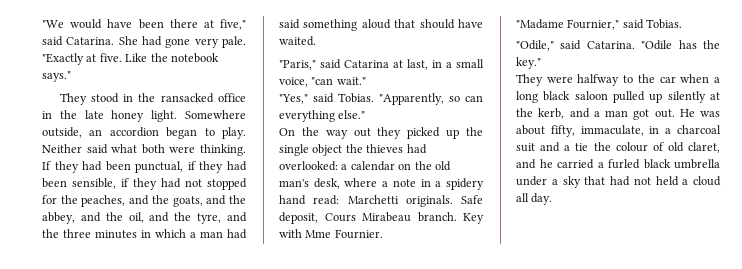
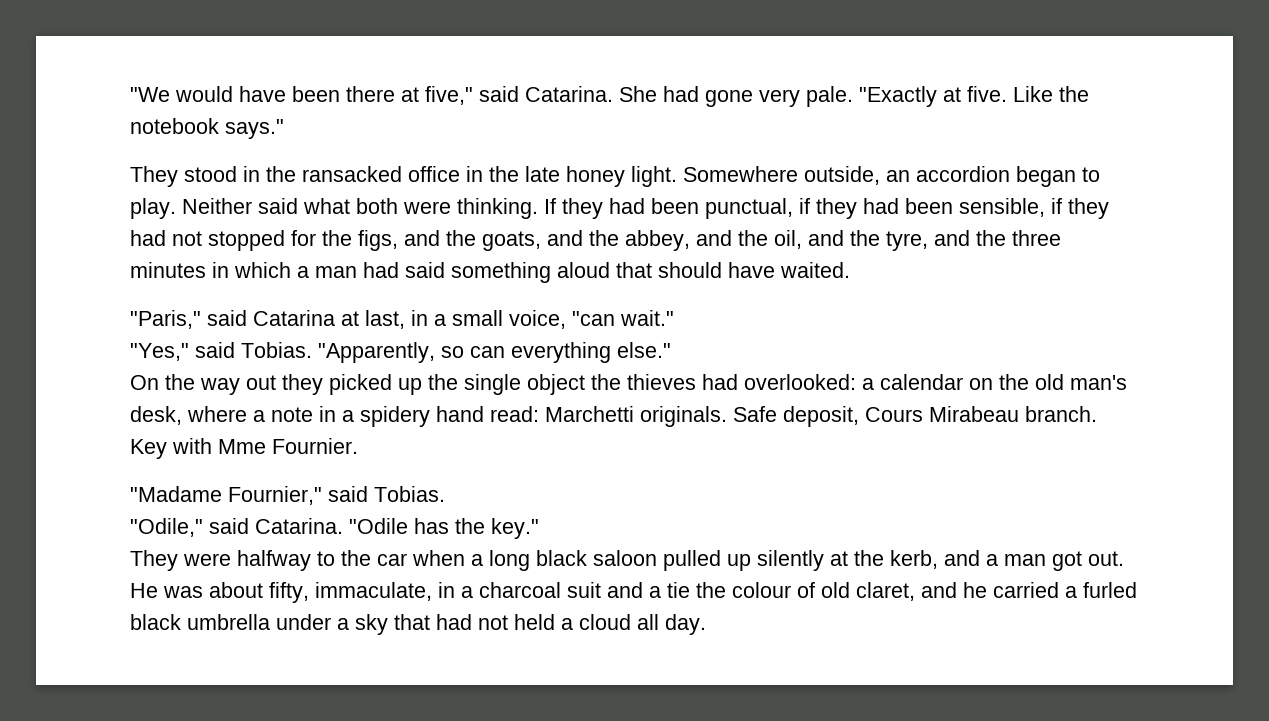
- If they had been punctual, if they had been sensible, if they had not stopped for the peaches, and the goats, and the abbey, and the oil, and the tyre, and the three minutes in which a man had said something aloud that should have waited.
+ If they had been punctual, if they had been sensible, if they had not stopped for the figs, and the goats, and the abbey, and the oil, and the tyre, and the three minutes in which a man had said something aloud that should have waited.

